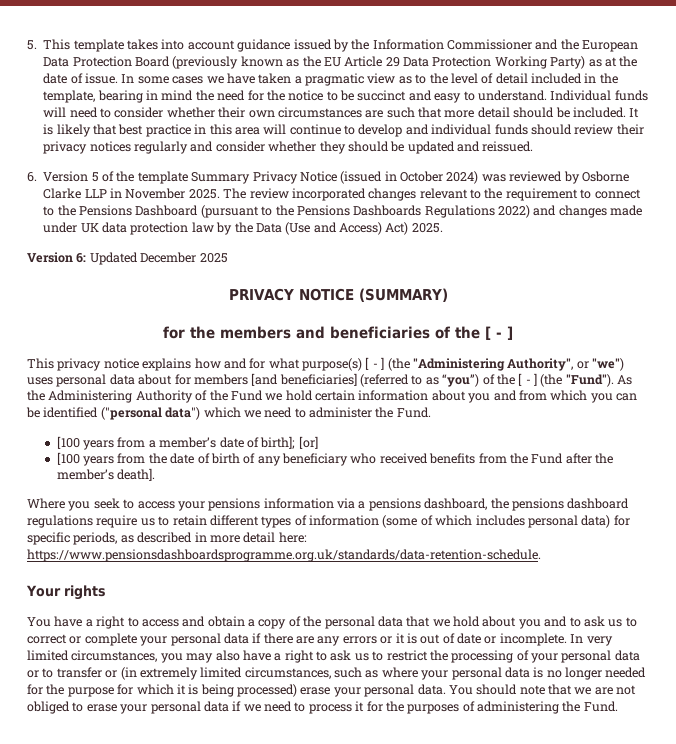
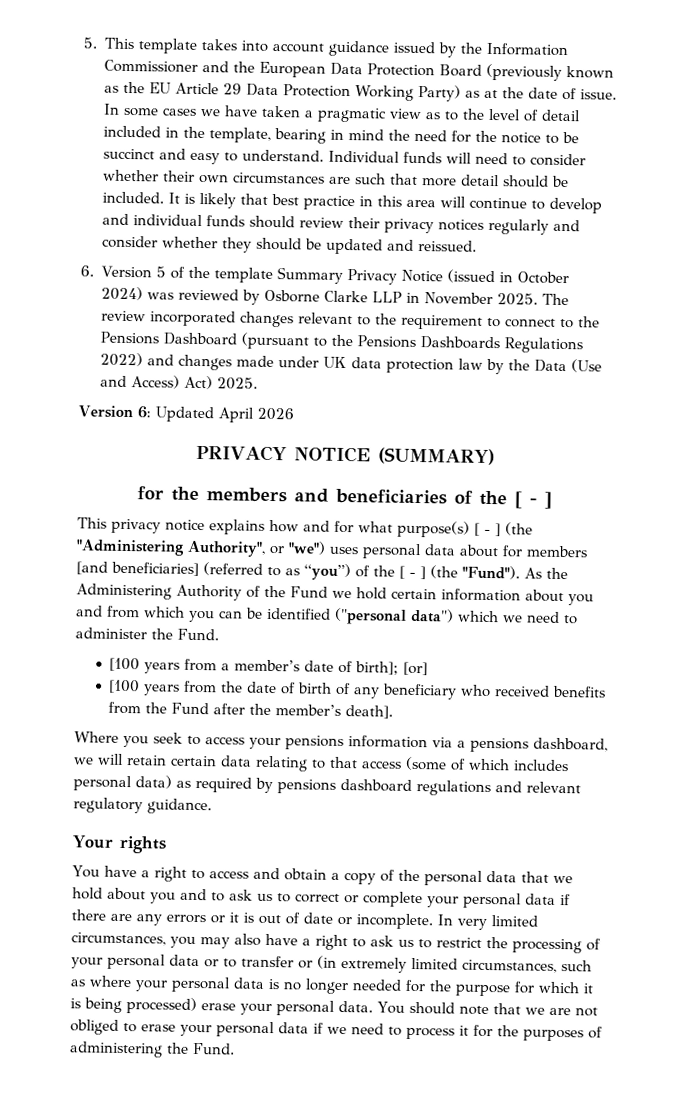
- Version 6: Updated December 2025
+ Version 6: Updated April 2026
- Where you seek to access your pensions information via a pensions dashboard, the pensions dashboard regulations require us to retain different types of information (some of which includes personal data) for specific periods, as described in more detail here: https://www.pensionsdashboardsprogramme.org.uk/standards/data-retention-schedule.
+ Where you seek to access your pensions information via a pensions dashboard, we will retain certain data relating to that access (some of which includes personal data) as required by pensions dashboard regulations and relevant regulatory guidance.

